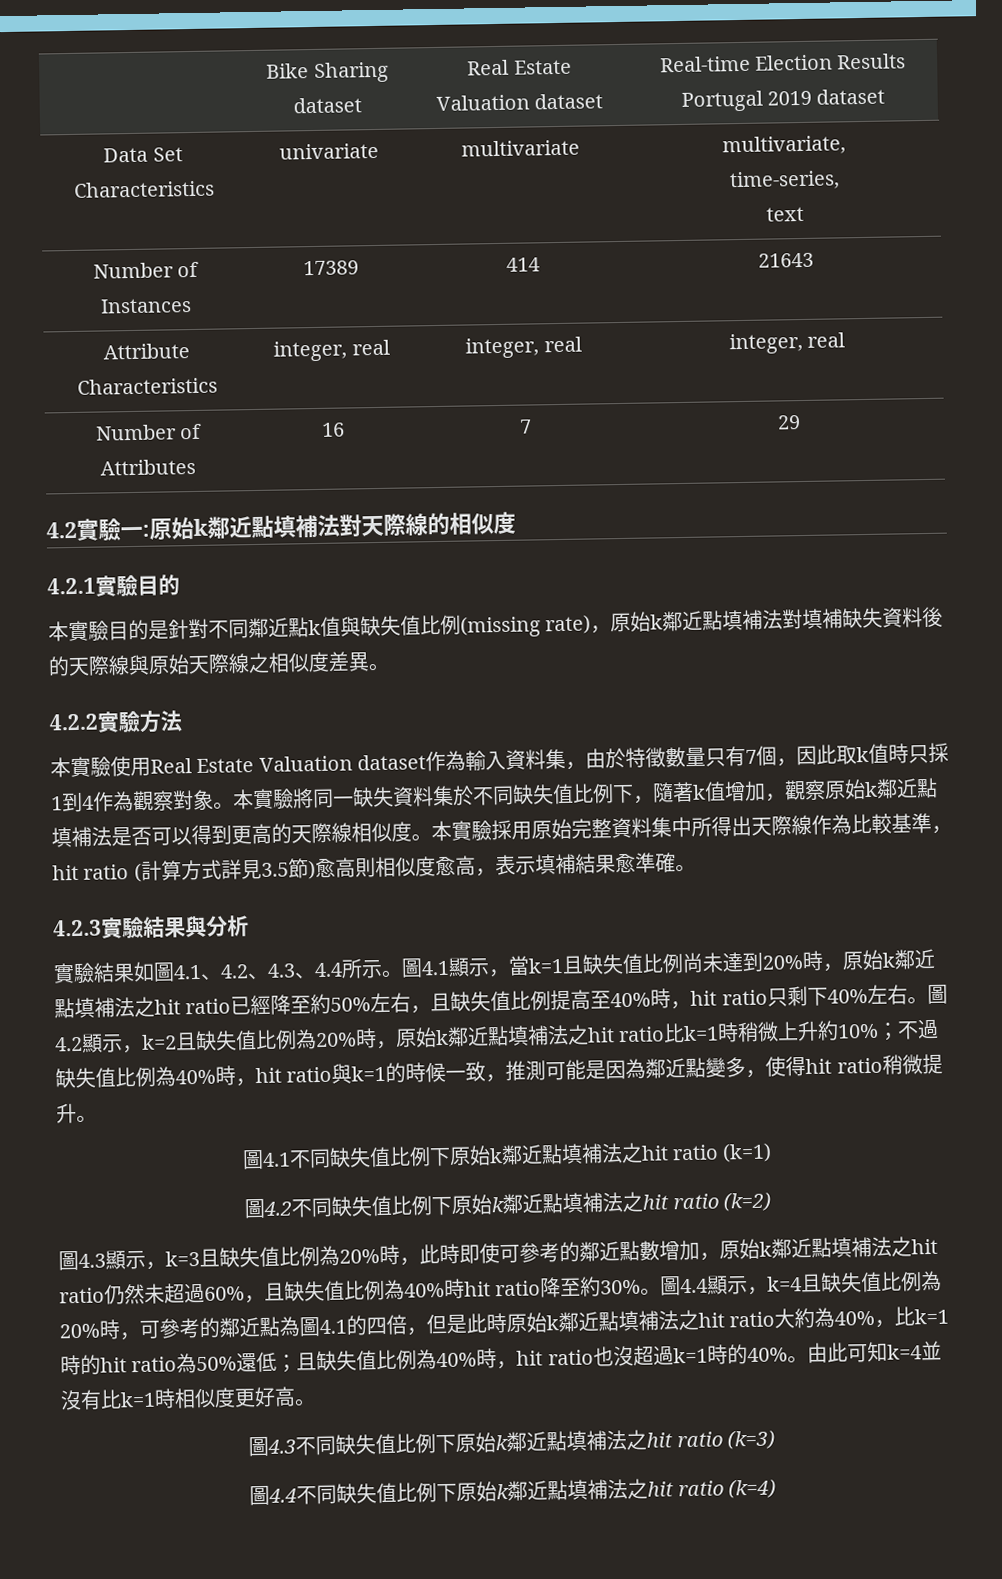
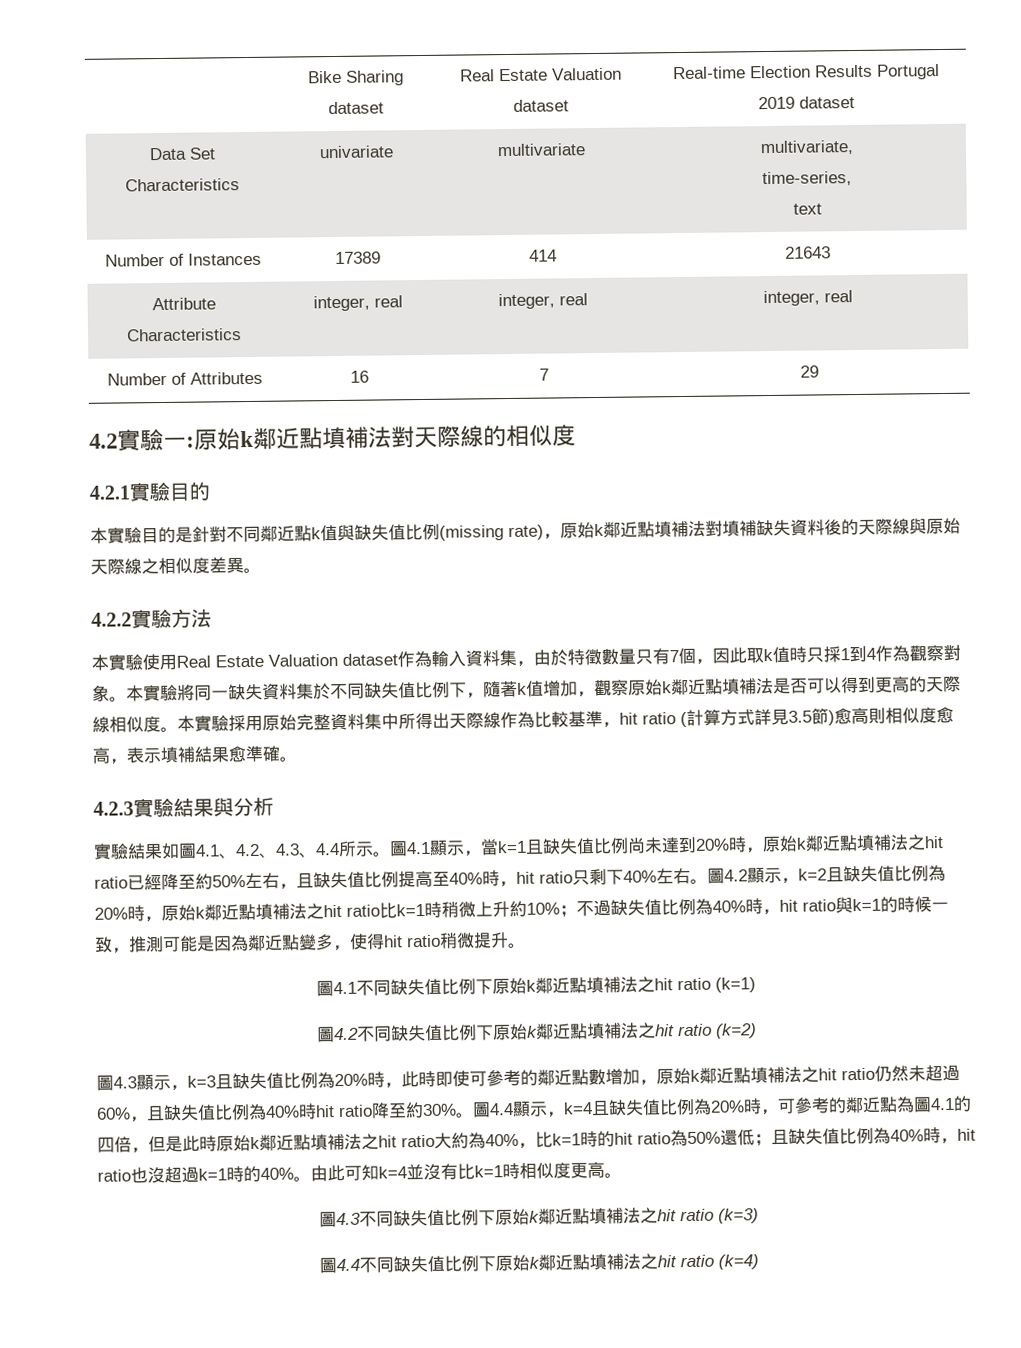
- 由此可知k=4並沒有比k=1時相似度更好高。
+ 由此可知k=4並沒有比k=1時相似度更高。

